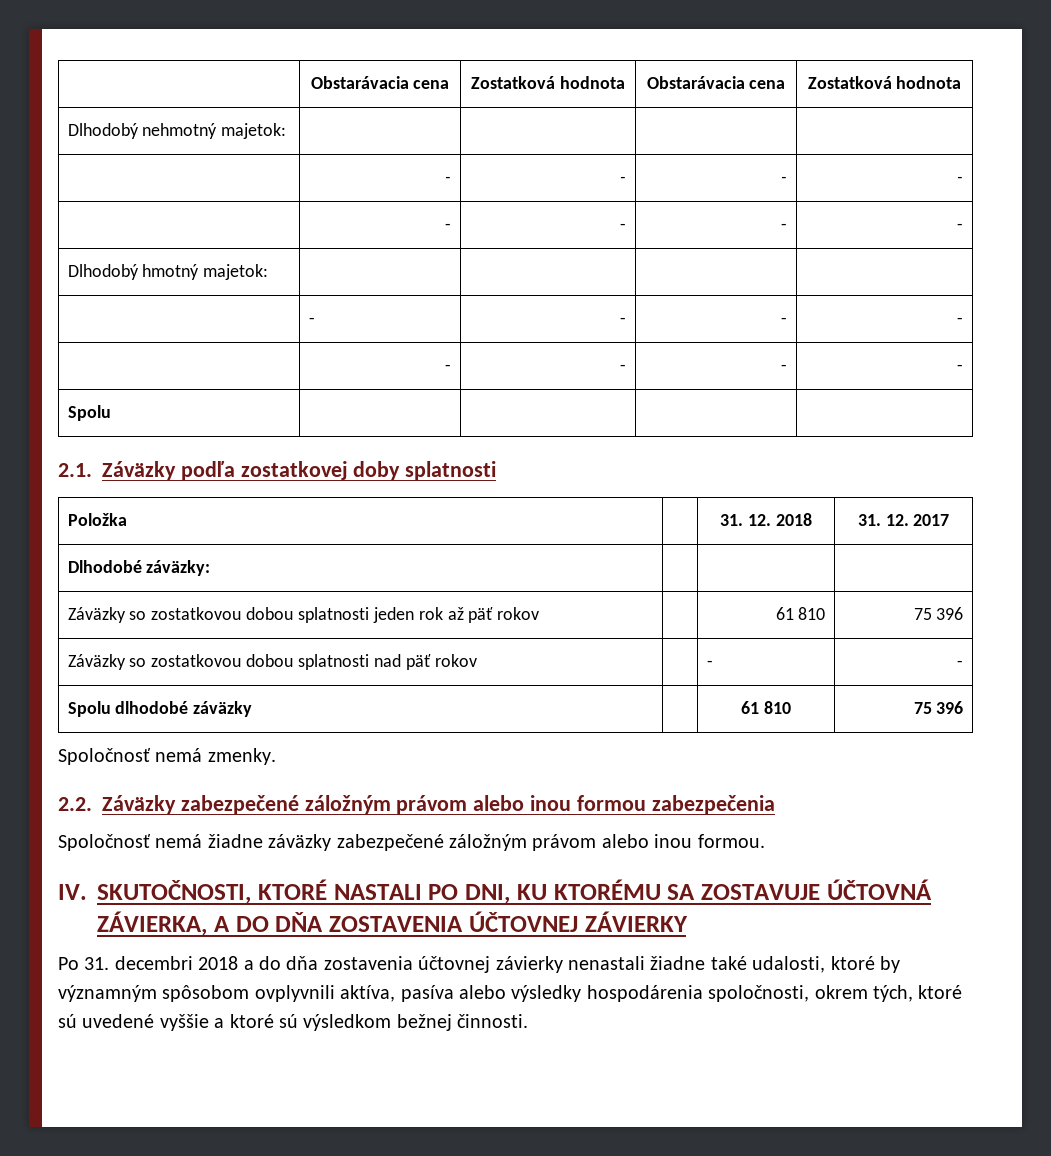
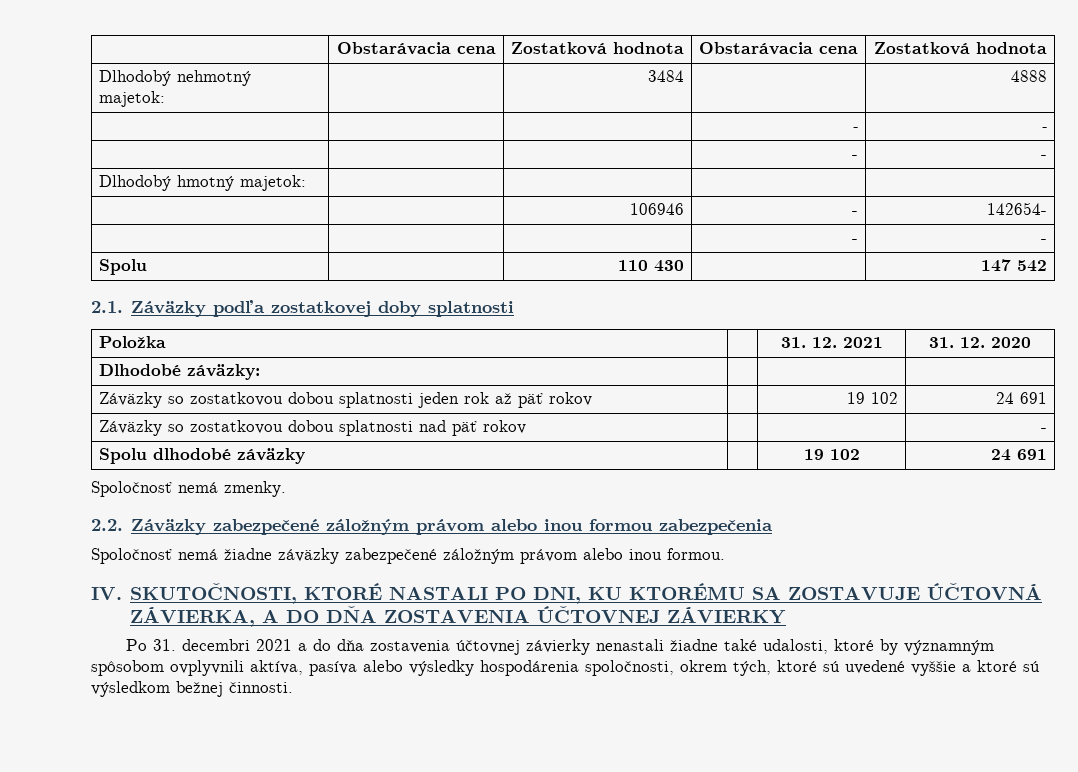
- Dlhodobý nehmotný majetok: | | | |
- | - | - | - | -
- | - | - | - | -
+ Dlhodobý nehmotný majetok: | | 3484 | | 4888
+ | | | - | -
+ | | | - | -
  Dlhodobý hmotný majetok: | | | |
- | - | - | - | -
- | - | - | - | -
+ | | 106946 | - | 142654-
+ | | | - | -
- Spolu | | | |
+ Spolu | | 110 430 | | 147 542
- Položka | | 31. 12. 2018 | 31. 12. 2017
+ Položka | | 31. 12. 2021 | 31. 12. 2020
- Záväzky so zostatkovou dobou splatnosti jeden rok až päť rokov | | 61 810 | 75 396
+ Záväzky so zostatkovou dobou splatnosti jeden rok až päť rokov | | 19 102 | 24 691
- Záväzky so zostatkovou dobou splatnosti nad päť rokov | | - | -
+ Záväzky so zostatkovou dobou splatnosti nad päť rokov | | | -
- Spolu dlhodobé záväzky | | 61 810 | 75 396
+ Spolu dlhodobé záväzky | | 19 102 | 24 691
- Po 31. decembri 2018 a do dňa zostavenia účtovnej závierky nenastali žiadne také udalosti, ktoré by významným spôsobom ovplyvnili aktíva, pasíva alebo výsledky hospodárenia spoločnosti, okrem tých, ktoré sú uvedené vyššie a ktoré sú výsledkom bežnej činnosti.
+ Po 31. decembri 2021 a do dňa zostavenia účtovnej závierky nenastali žiadne také udalosti, ktoré by významným spôsobom ovplyvnili aktíva, pasíva alebo výsledky hospodárenia spoločnosti, okrem tých, ktoré sú uvedené vyššie a ktoré sú výsledkom bežnej činnosti.

